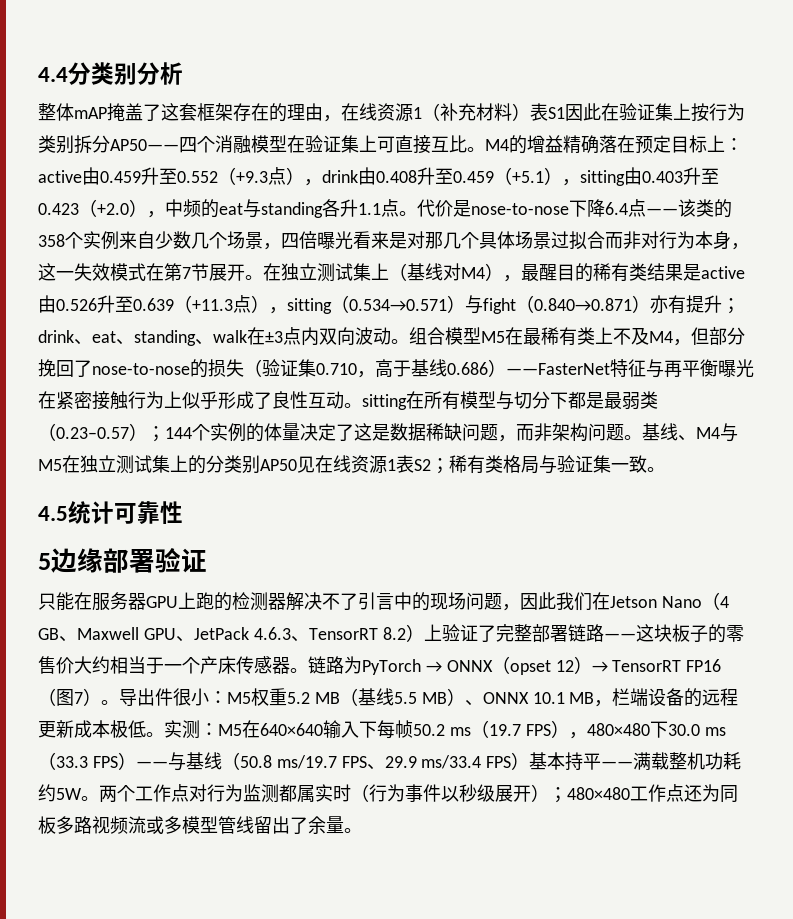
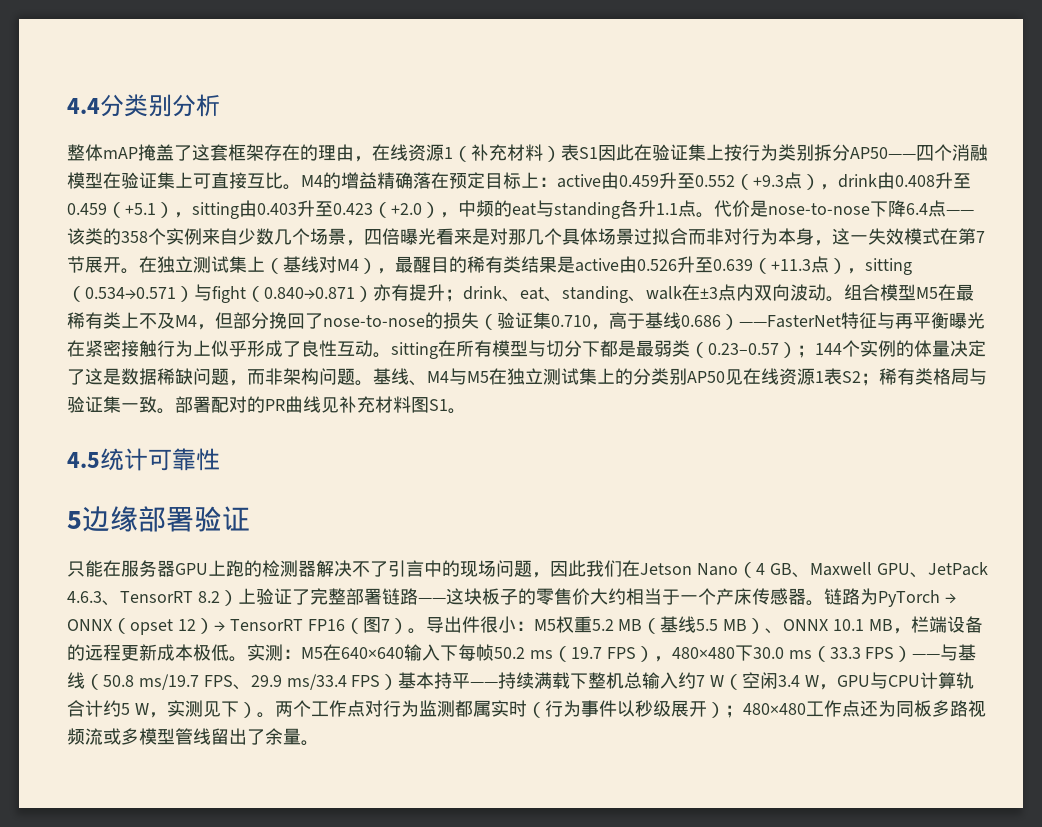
+ 部署配对的PR曲线见补充材料图S1。
- 实测：M5在640×640输入下每帧50.2 ms（19.7 FPS），480×480下30.0 ms（33.3 FPS）——与基线（50.8 ms/19.7 FPS、29.9 ms/33.4 FPS）基本持平——满载整机功耗约5W。
+ 实测：M5在640×640输入下每帧50.2 ms（19.7 FPS），480×480下30.0 ms（33.3 FPS）——与基线（50.8 ms/19.7 FPS、29.9 ms/33.4 FPS）基本持平——持续满载下整机总输入约7 W（空闲3.4 W，GPU与CPU计算轨合计约5 W，实测见下）。

